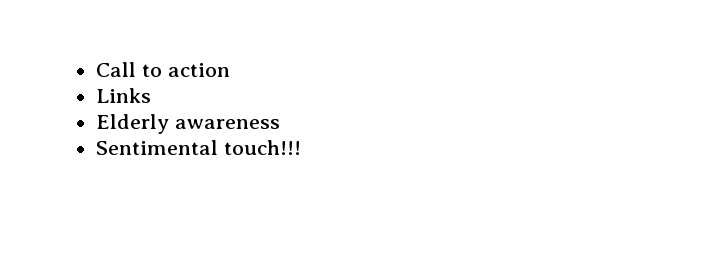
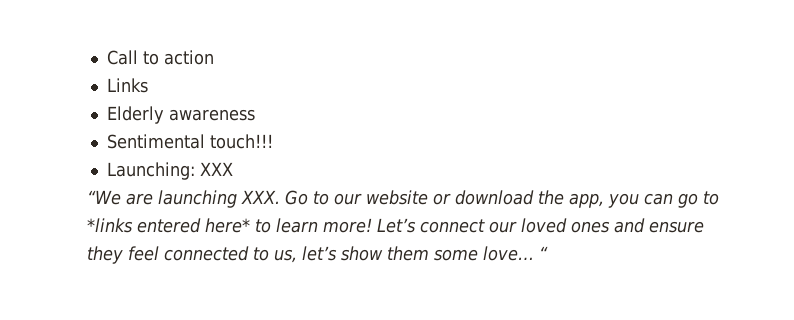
+ Launching: XXX
+ “We are launching XXX. Go to our website or download the app, you can go to *links entered here* to learn more! Let’s connect our loved ones and ensure they feel connected to us, let’s show them some love… “

